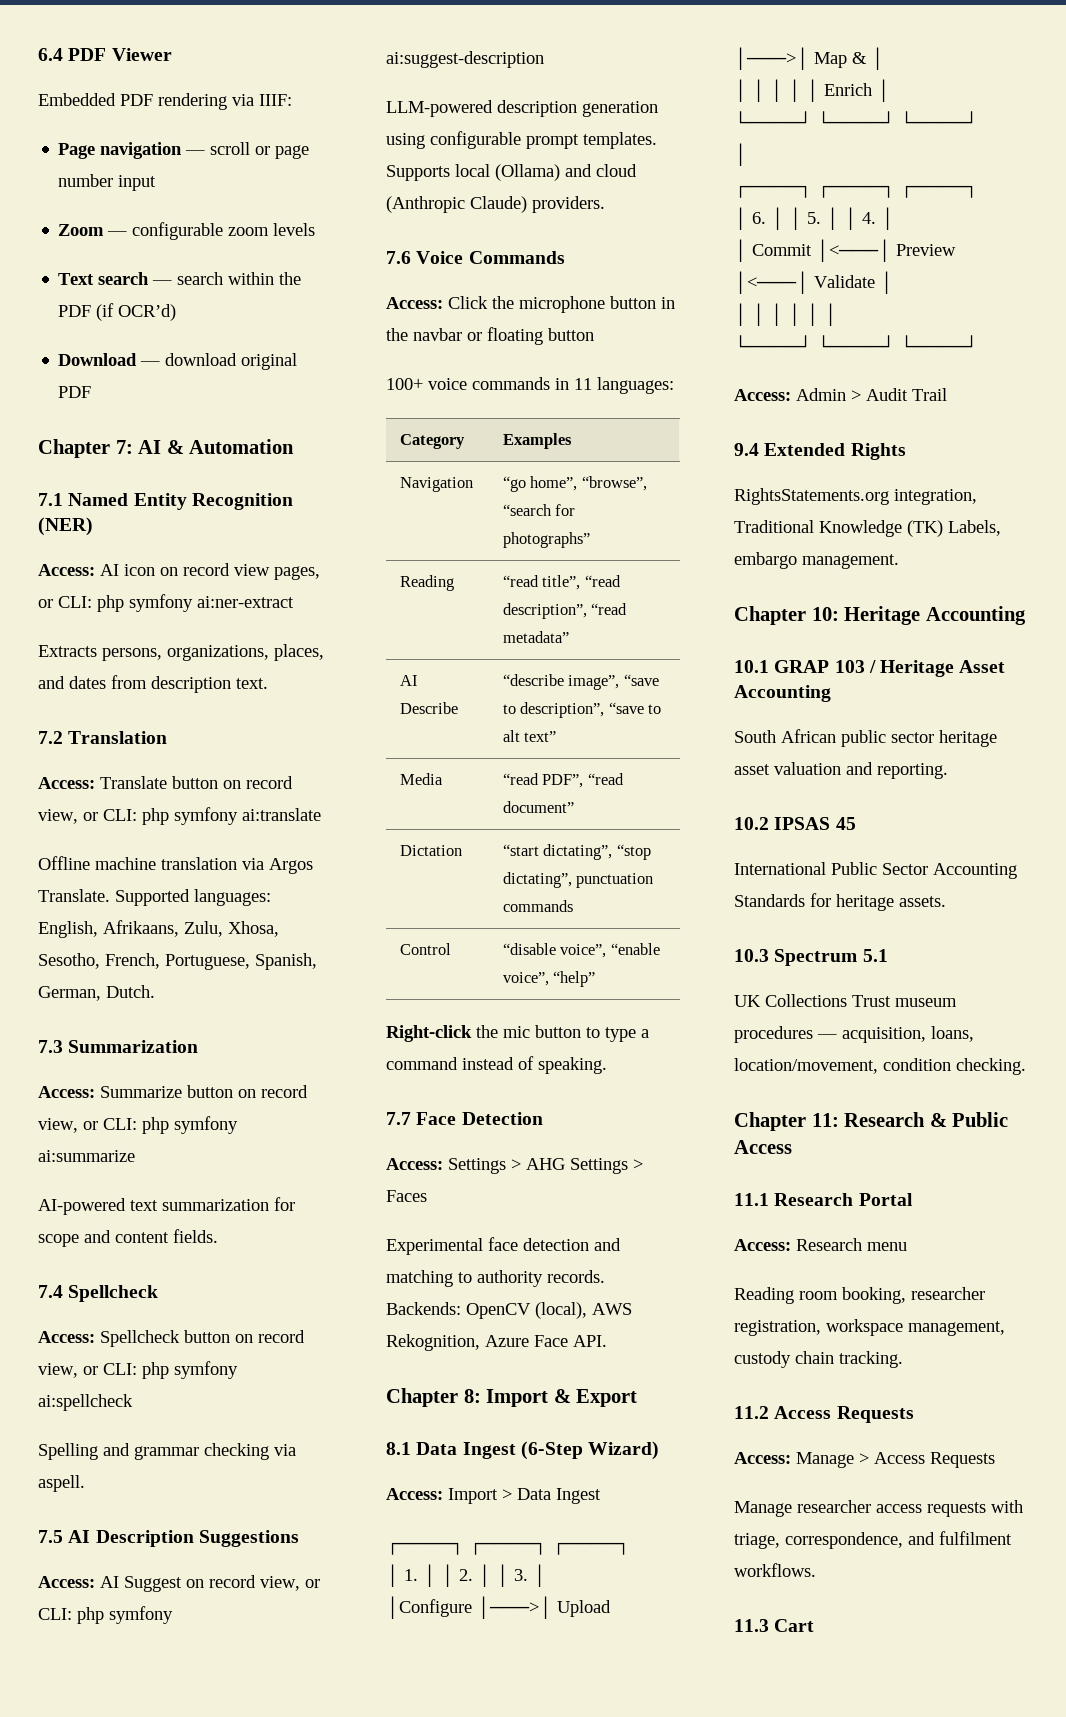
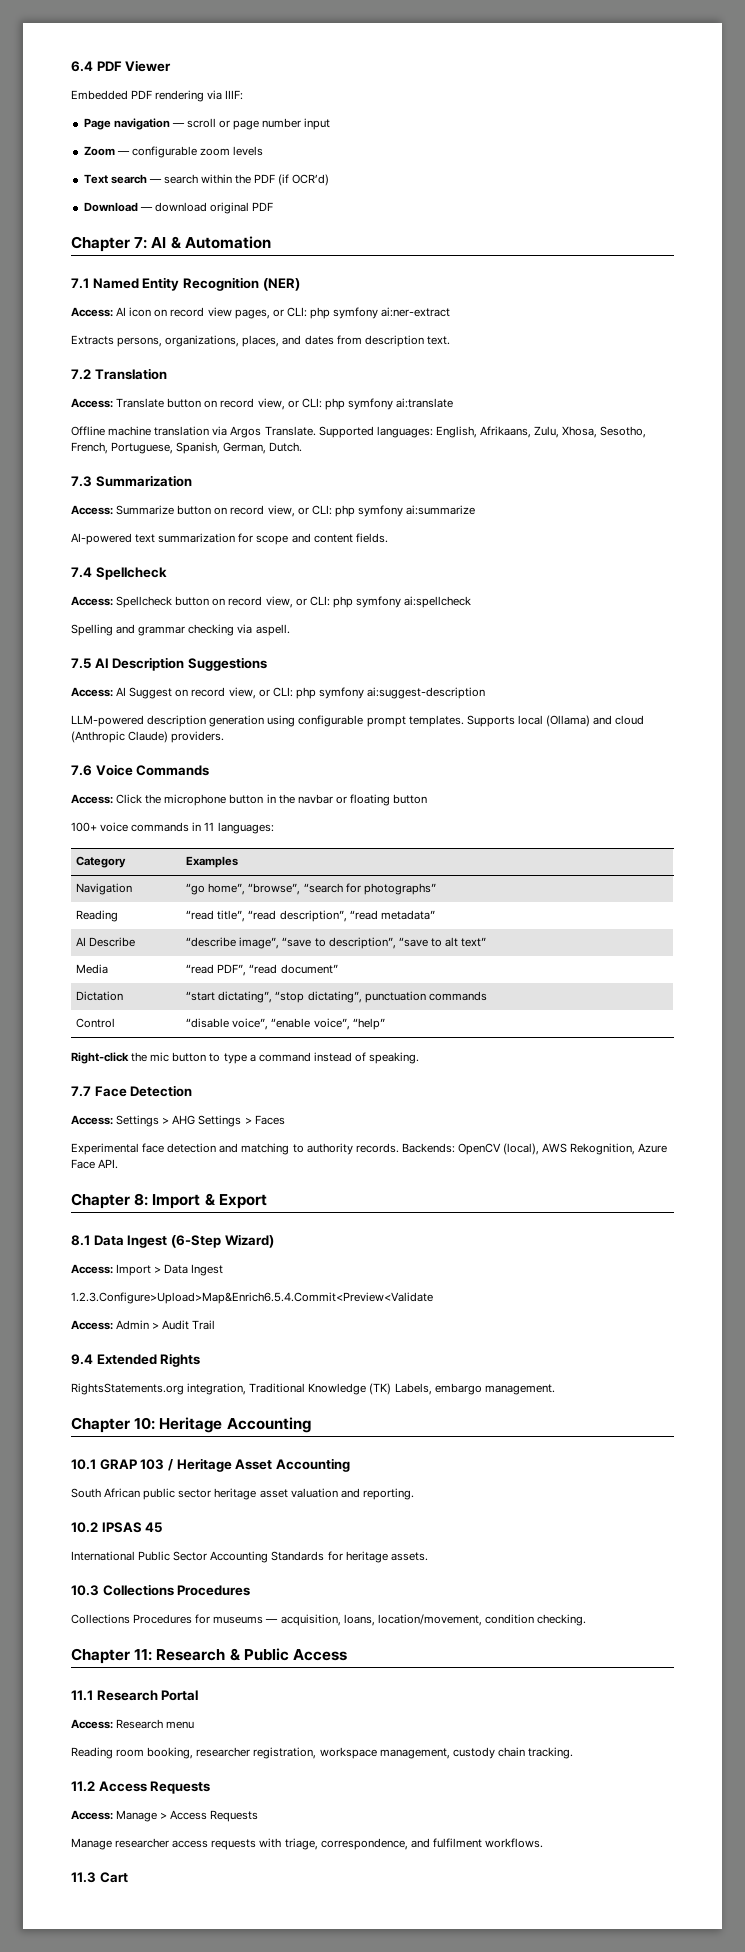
  Access: Import > Data Ingest
- ┌────┐ ┌────┐ ┌────┐
- │ 1. │ │ 2. │ │ 3. │
- │Configure │───>│ Upload │───>│ Map & │
- │ │ │ │ │ Enrich │
- └────┘ └────┘ └────┘
- │
- ┌────┐ ┌────┐ ┌────┐
- │ 6. │ │ 5. │ │ 4. │
- │ Commit │<───│ Preview │<───│ Validate │
- │ │ │ │ │ │
- └────┘ └────┘ └────┘
+ 1.2.3.Configure>Upload>Map&Enrich6.5.4.Commit<Preview<Validate
- 10.3 Spectrum 5.1
- UK Collections Trust museum procedures — acquisition, loans, location/movement, condition checking.
+ 10.3 Collections Procedures
+ Collections Procedures for museums — acquisition, loans, location/movement, condition checking.

